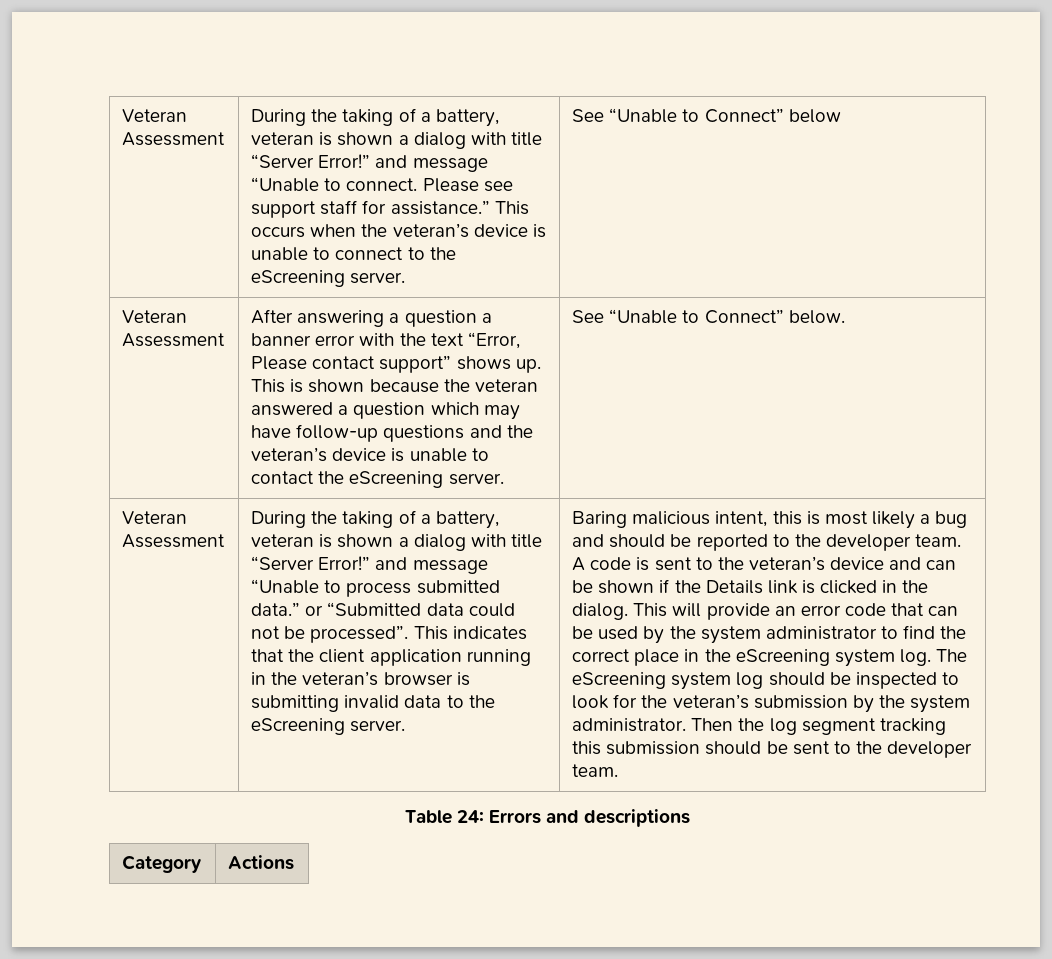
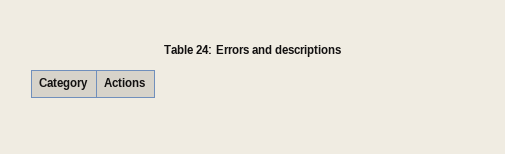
- Veteran Assessment | During the taking of a battery, veteran is shown a dialog with title “Server Error!” and message “Unable to connect. Please see support staff for assistance.” This occurs when the veteran’s device is unable to connect to the eScreening server. | See “Unable to Connect” below
- Veteran Assessment | After answering a question a banner error with the text “Error, Please contact support” shows up. This is shown because the veteran answered a question which may have follow-up questions and the veteran’s device is unable to contact the eScreening server. | See “Unable to Connect” below.
- Veteran Assessment | During the taking of a battery, veteran is shown a dialog with title “Server Error!” and message “Unable to process submitted data.” or “Submitted data could not be processed”. This indicates that the client application running in the veteran’s browser is submitting invalid data to the eScreening server. | Baring malicious intent, this is most likely a bug and should be reported to the developer team. A code is sent to the veteran’s device and can be shown if the Details link is clicked in the dialog. This will provide an error code that can be used by the system administrator to find the correct place in the eScreening system log. The eScreening system log should be inspected to look for the veteran’s submission by the system administrator. Then the log segment tracking this submission should be sent to the developer team.

